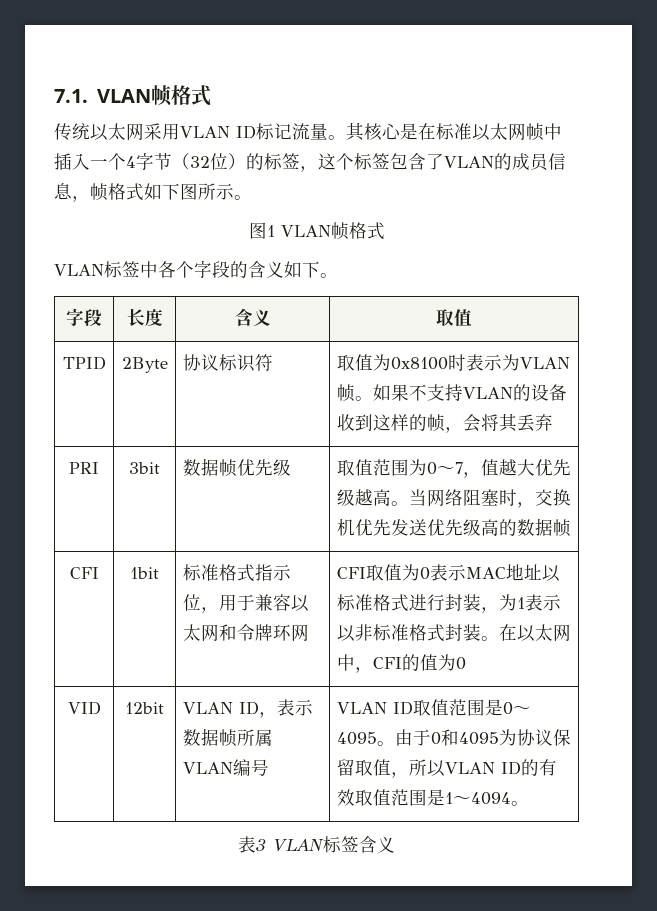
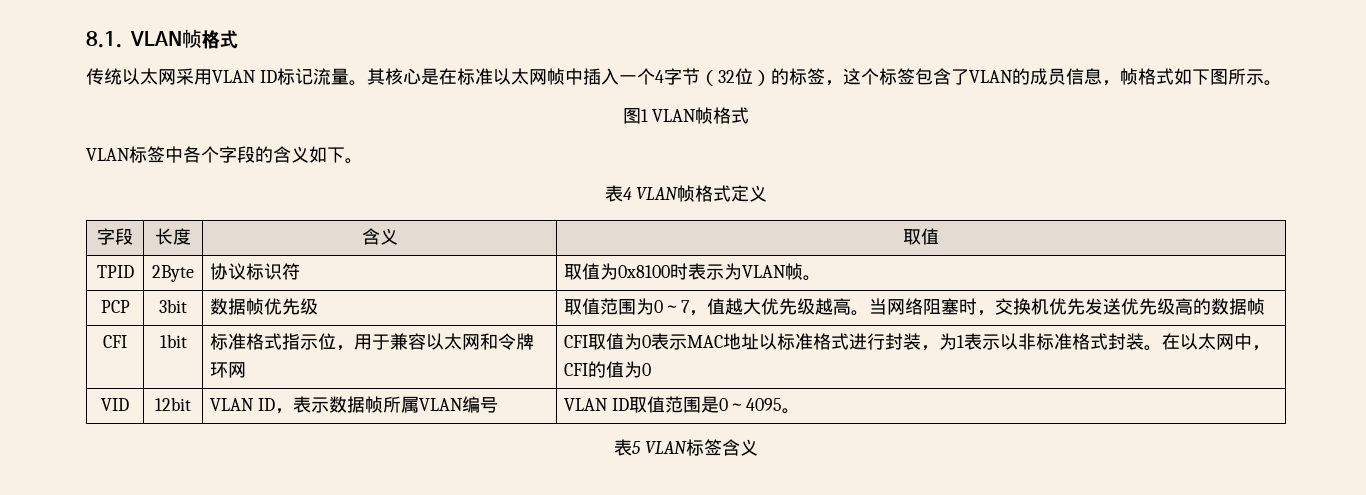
- 7.1. VLAN帧格式
+ 8.1. VLAN帧格式
+ 表4 VLAN帧格式定义
- TPID | 2Byte | 协议标识符 | 取值为0x8100时表示为VLAN帧。如果不支持VLAN的设备收到这样的帧，会将其丢弃
- PRI | 3bit | 数据帧优先级 | 取值范围为0～7，值越大优先级越高。当网络阻塞时，交换机优先发送优先级高的数据帧
+ TPID | 2Byte | 协议标识符 | 取值为0x8100时表示为VLAN帧。
+ PCP | 3bit | 数据帧优先级 | 取值范围为0～7，值越大优先级越高。当网络阻塞时，交换机优先发送优先级高的数据帧
- VID | 12bit | VLAN ID，表示数据帧所属VLAN编号 | VLAN ID取值范围是0～4095。由于0和4095为协议保留取值，所以VLAN ID的有效取值范围是1～4094。
- 表3 VLAN标签含义
+ VID | 12bit | VLAN ID，表示数据帧所属VLAN编号 | VLAN ID取值范围是0～4095。
+ 表5 VLAN标签含义

